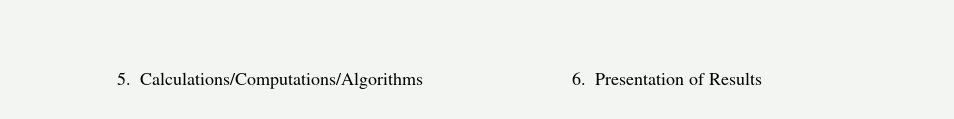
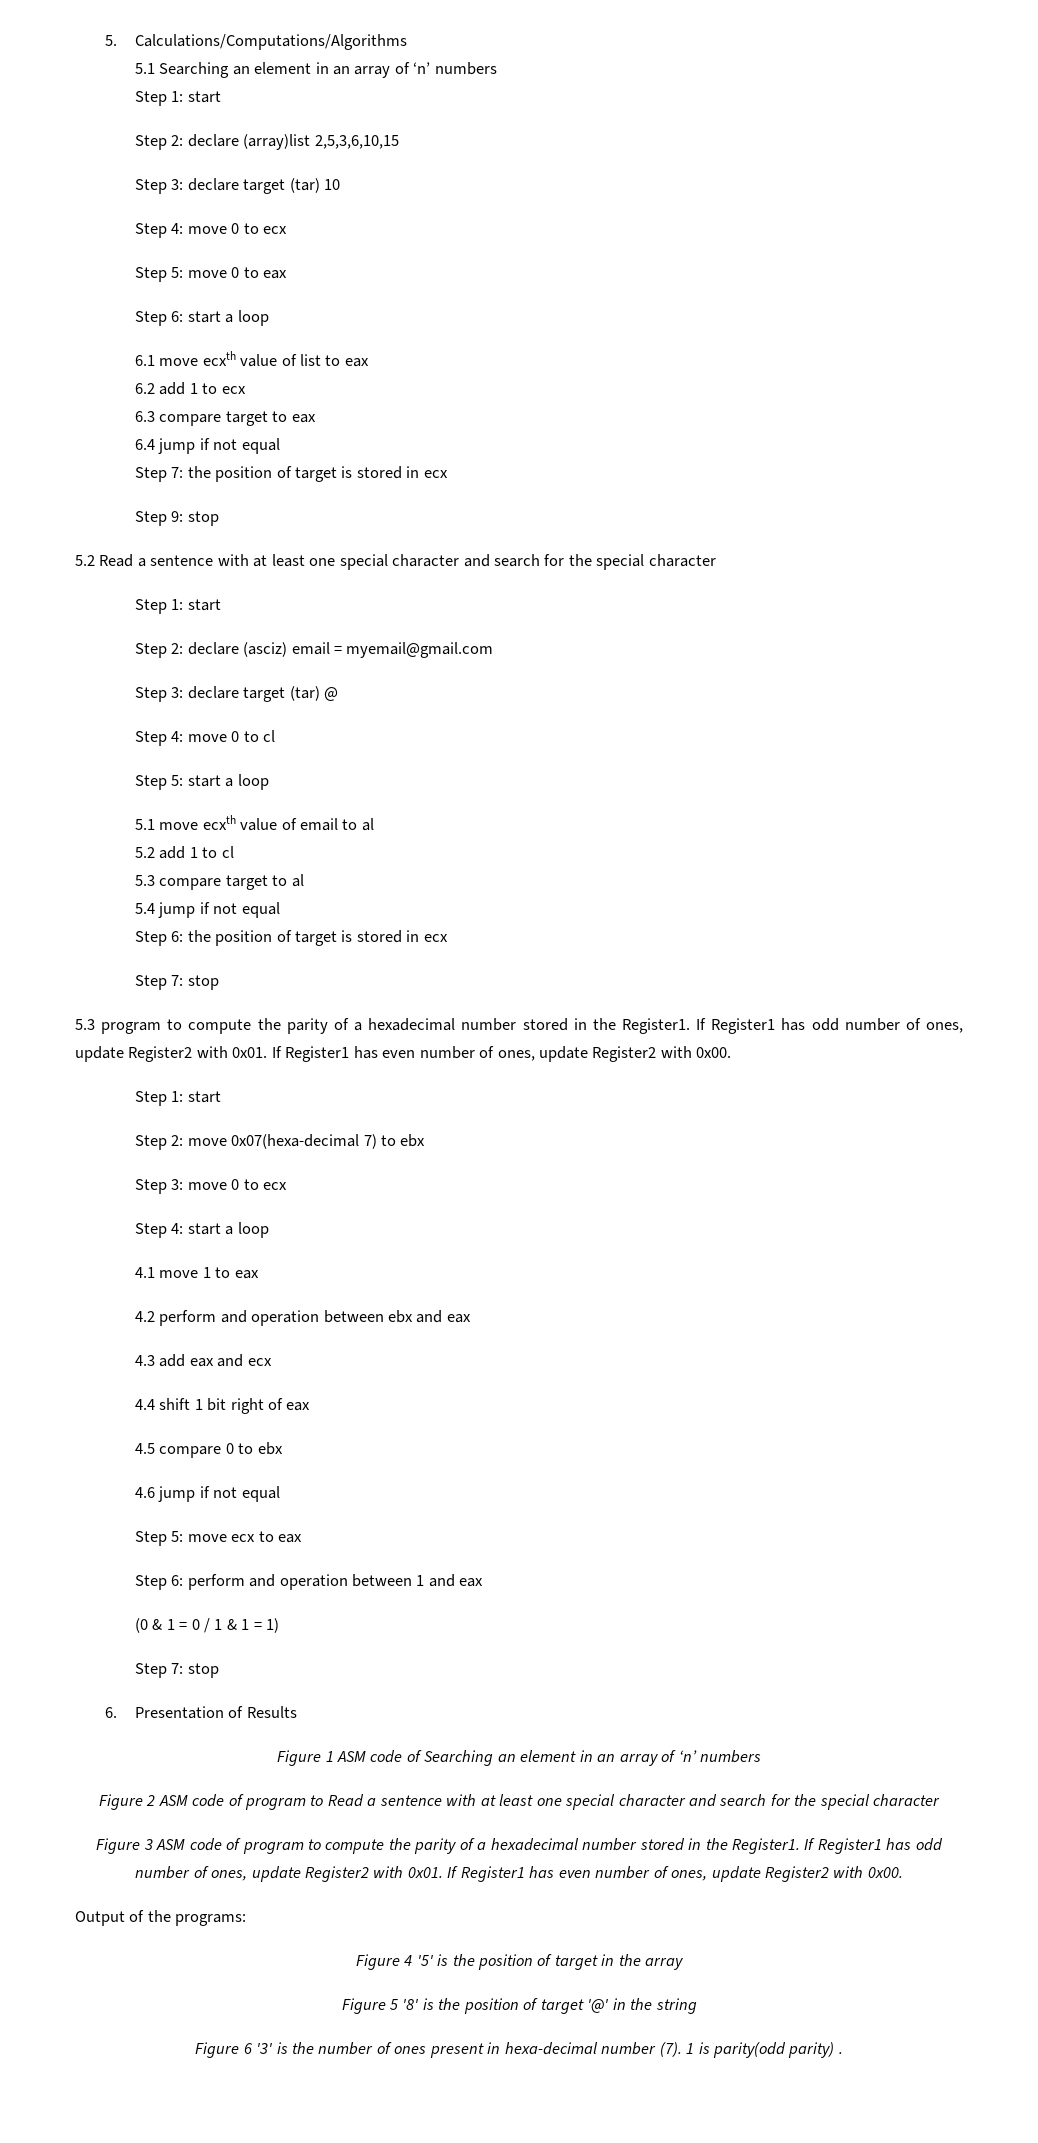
+ 5.1 Searching an element in an array of ‘n’ numbers
+ Step 1: start
+ Step 2: declare (array)list 2,5,3,6,10,15
+ Step 3: declare target (tar) 10
+ Step 4: move 0 to ecx
+ Step 5: move 0 to eax
+ Step 6: start a loop
+ 6.1 move ecxth value of list to eax
+ 6.2 add 1 to ecx
+ 6.3 compare target to eax
+ 6.4 jump if not equal
+ Step 7: the position of target is stored in ecx
+ Step 9: stop
+ 5.2 Read a sentence with at least one special character and search for the special character
+ Step 1: start
+ Step 2: declare (asciz) email = myemail@gmail.com
+ Step 3: declare target (tar) @
+ Step 4: move 0 to cl
+ Step 5: start a loop
+ 5.1 move ecxth value of email to al
+ 5.2 add 1 to cl
+ 5.3 compare target to al
+ 5.4 jump if not equal
+ Step 6: the position of target is stored in ecx
+ Step 7: stop
+ 5.3 program to compute the parity of a hexadecimal number stored in the Register1. If Register1 has odd number of ones, update Register2 with 0x01. If Register1 has even number of ones, update Register2 with 0x00.
+ Step 1: start
+ Step 2: move 0x07(hexa-decimal 7) to ebx
+ Step 3: move 0 to ecx
+ Step 4: start a loop
+ 4.1 move 1 to eax
+ 4.2 perform and operation between ebx and eax
+ 4.3 add eax and ecx
+ 4.4 shift 1 bit right of eax
+ 4.5 compare 0 to ebx
+ 4.6 jump if not equal
+ Step 5: move ecx to eax
+ Step 6: perform and operation between 1 and eax
+ (0 & 1 = 0 / 1 & 1 = 1)
+ Step 7: stop
  6. Presentation of Results
+ Figure 1 ASM code of Searching an element in an array of ‘n’ numbers
+ Figure 2 ASM code of program to Read a sentence with at least one special character and search for the special character
+ Figure 3 ASM code of program to compute the parity of a hexadecimal number stored in the Register1. If Register1 has odd number of ones, update Register2 with 0x01. If Register1 has even number of ones, update Register2 with 0x00.
+ Output of the programs:
+ Figure 4 '5' is the position of target in the array
+ Figure 5 '8' is the position of target '@' in the string
+ Figure 6 '3' is the number of ones present in hexa-decimal number (7). 1 is parity(odd parity) .

